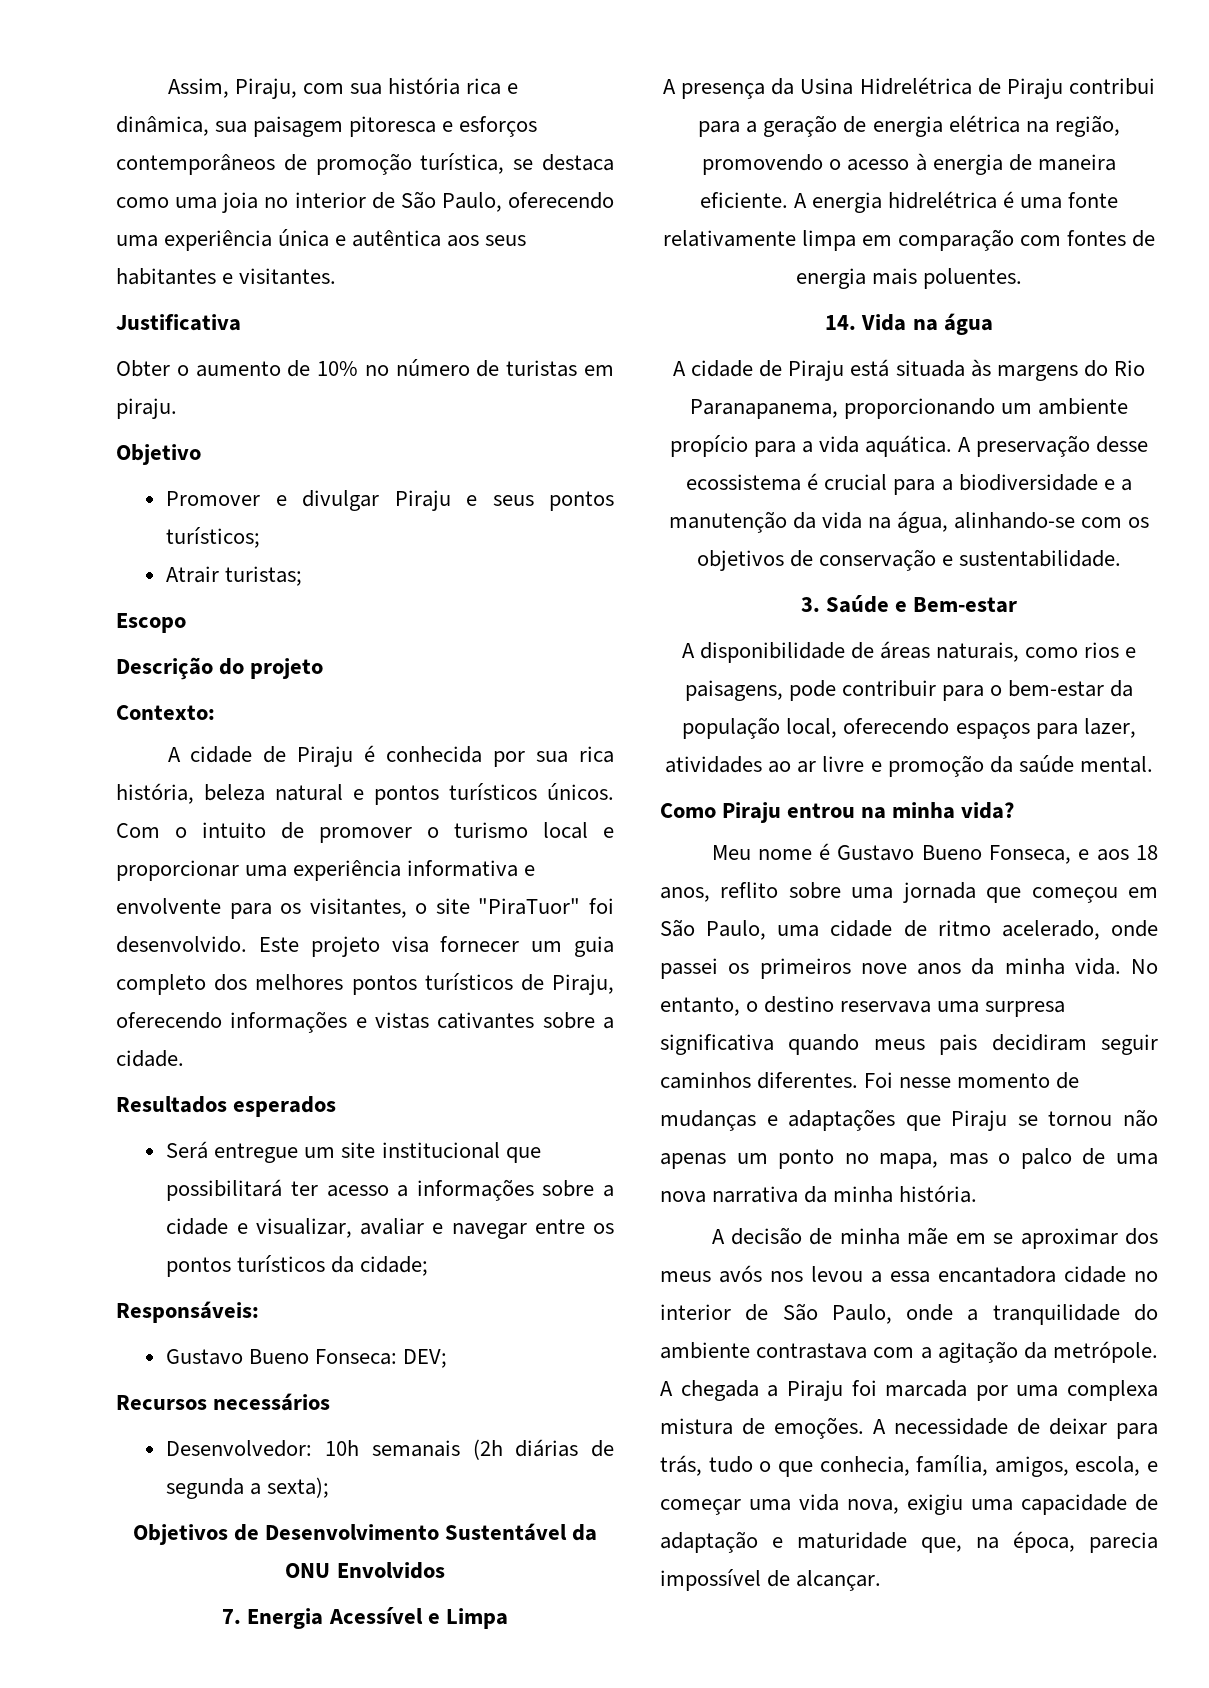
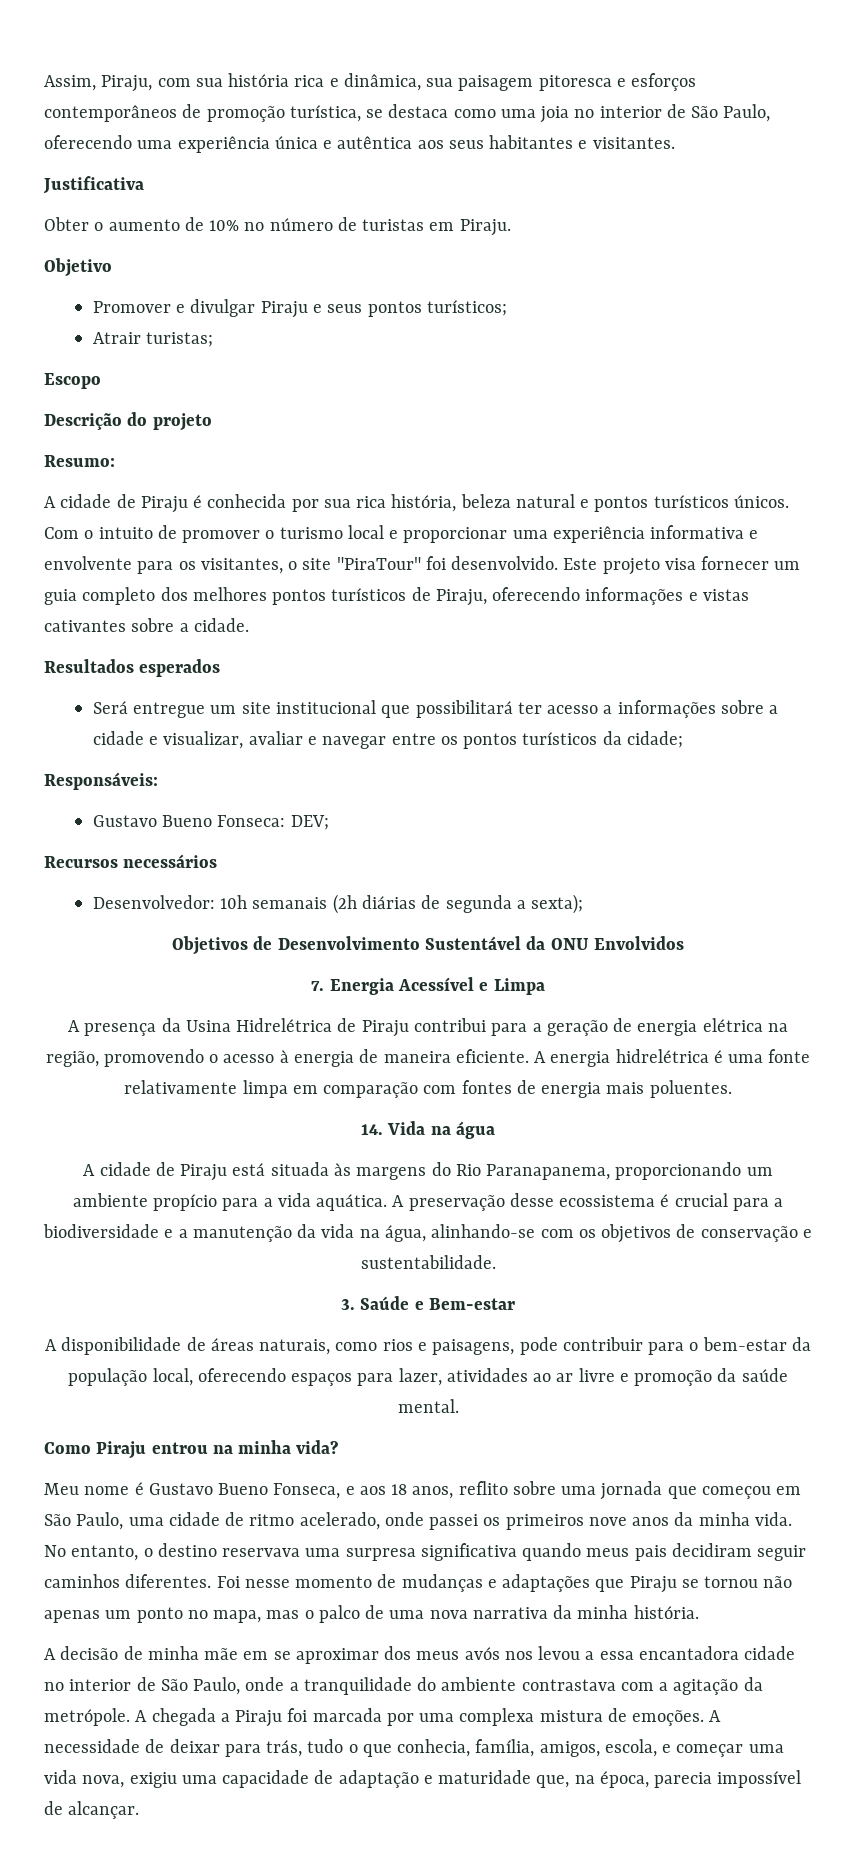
- Obter o aumento de 10% no número de turistas em piraju.
+ Obter o aumento de 10% no número de turistas em Piraju.
- Contexto:
+ Resumo:
- Com o intuito de promover o turismo local e proporcionar uma experiência informativa e envolvente para os visitantes, o site "PiraTuor" foi desenvolvido.
+ Com o intuito de promover o turismo local e proporcionar uma experiência informativa e envolvente para os visitantes, o site "PiraTour" foi desenvolvido.

